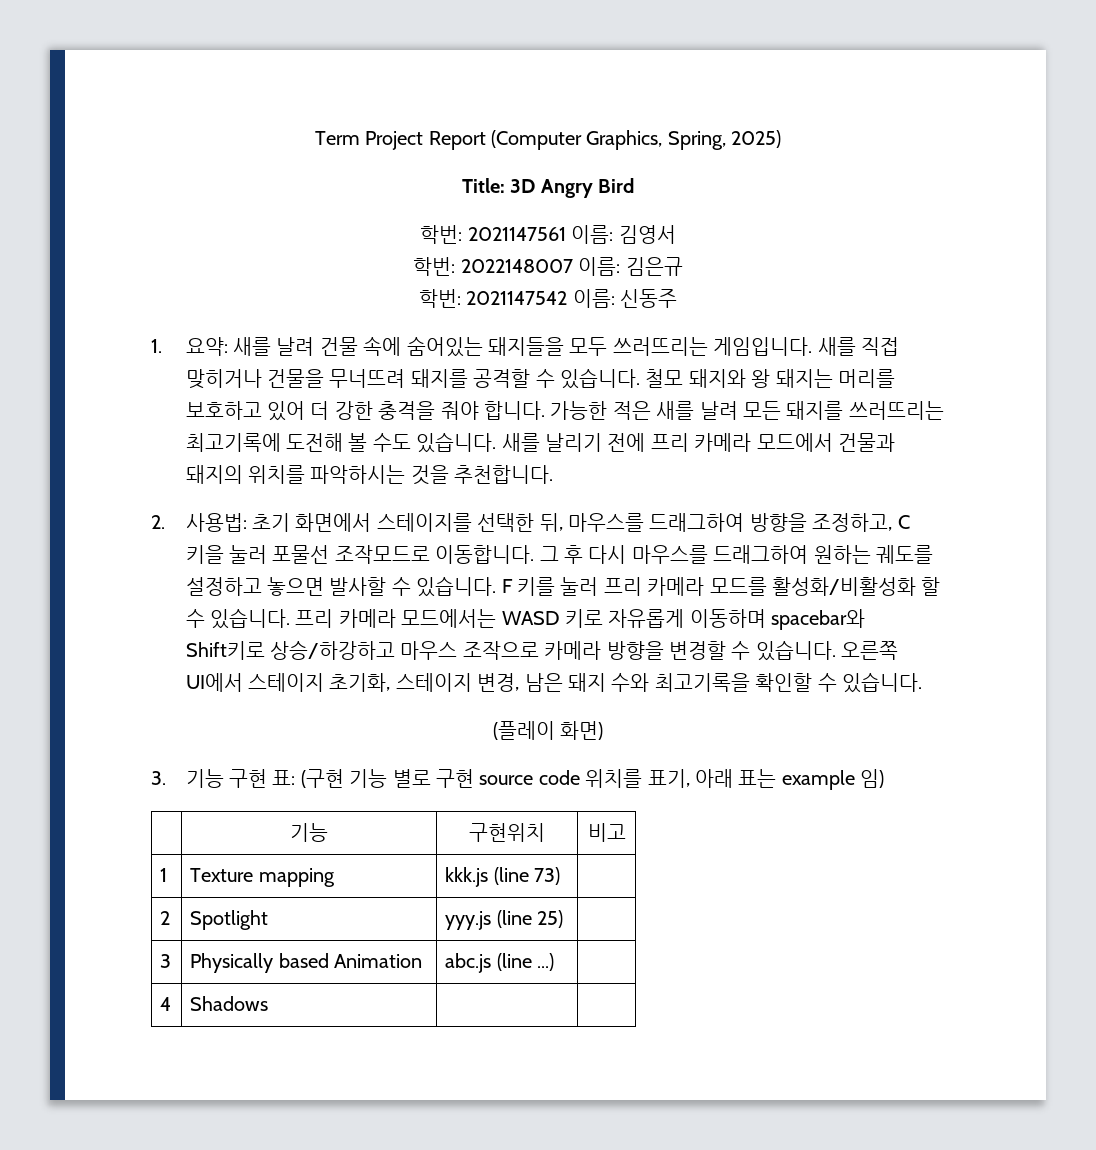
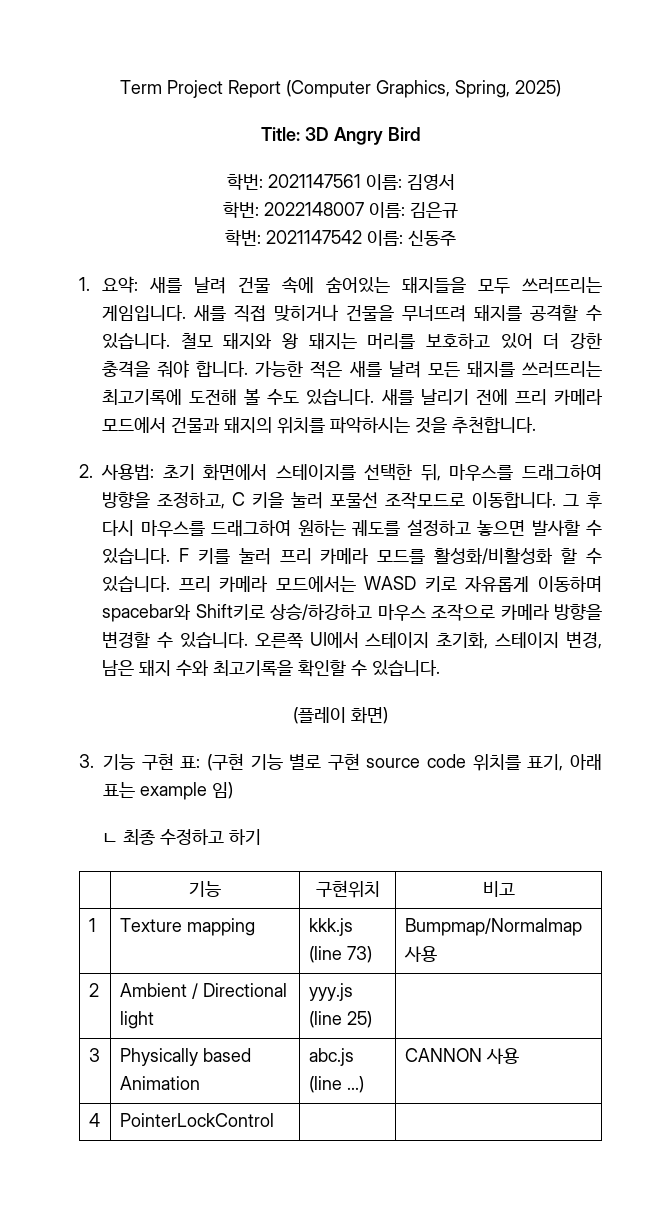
+ ㄴ 최종 수정하고 하기
- 1 | Texture mapping | kkk.js (line 73) |
+ 1 | Texture mapping | kkk.js (line 73) | Bumpmap/Normalmap 사용
- 2 | Spotlight | yyy.js (line 25) |
+ 2 | Ambient / Directional light | yyy.js (line 25) |
- 3 | Physically based Animation | abc.js (line ...) |
+ 3 | Physically based Animation | abc.js (line ...) | CANNON 사용
- 4 | Shadows | |
+ 4 | PointerLockControl | |

